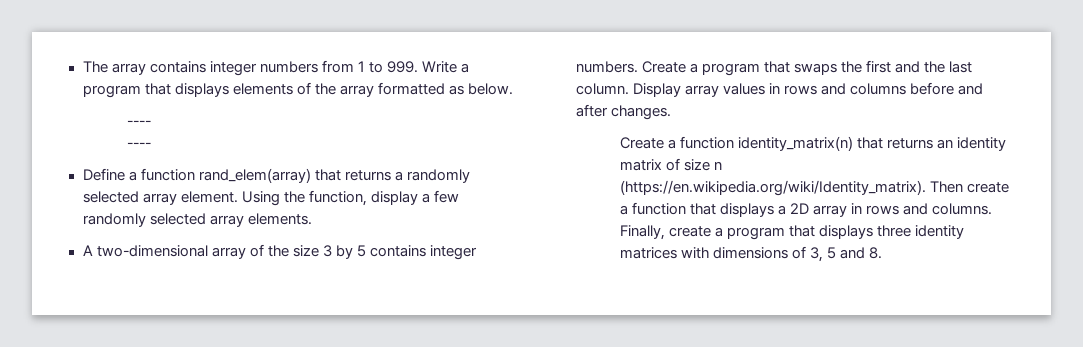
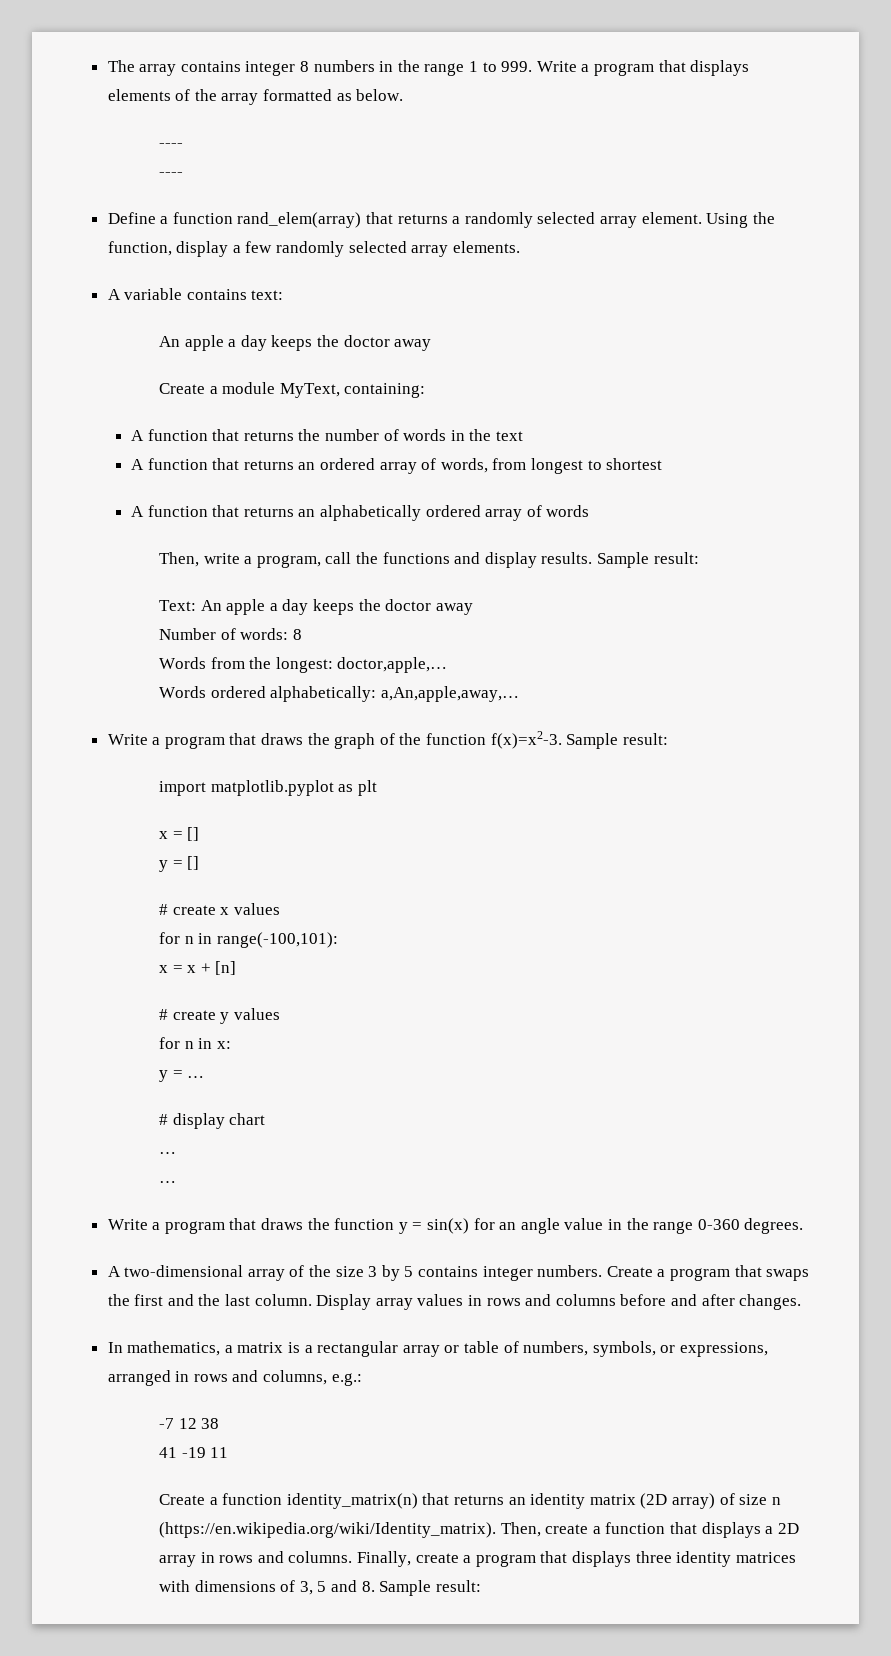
- The array contains integer numbers from 1 to 999. Write a program that displays elements of the array formatted as below.
+ The array contains integer 8 numbers in the range 1 to 999. Write a program that displays elements of the array formatted as below.
+ A variable contains text:
+ An apple a day keeps the doctor away
+ Create a module MyText, containing:
+ A function that returns the number of words in the text
+ A function that returns an ordered array of words, from longest to shortest
+ A function that returns an alphabetically ordered array of words
+ Then, write a program, call the functions and display results. Sample result:
+ Text: An apple a day keeps the doctor away
+ Number of words: 8
+ Words from the longest: doctor,apple,…
+ Words ordered alphabetically: a,An,apple,away,…
+ Write a program that draws the graph of the function f(x)=x2-3. Sample result:
+ import matplotlib.pyplot as plt
+ x = []
+ y = []
+ # create x values
+ for n in range(-100,101):
+ x = x + [n]
+ # create y values
+ for n in x:
+ y = …
+ # display chart
+ …
+ …
+ Write a program that draws the function y = sin(x) for an angle value in the range 0-360 degrees.
+ In mathematics, a matrix is a rectangular array or table of numbers, symbols, or expressions, arranged in rows and columns, e.g.:
+ -7 12 38
+ 41 -19 11
- Create a function identity_matrix(n) that returns an identity matrix of size n (https://en.wikipedia.org/wiki/Identity_matrix). Then create a function that displays a 2D array in rows and columns.
+ Create a function identity_matrix(n) that returns an identity matrix (2D array) of size n (https://en.wikipedia.org/wiki/Identity_matrix). Then, create a function that displays a 2D array in rows and columns.
- Finally, create a program that displays three identity matrices with dimensions of 3, 5 and 8.
+ Finally, create a program that displays three identity matrices with dimensions of 3, 5 and 8. Sample result:

